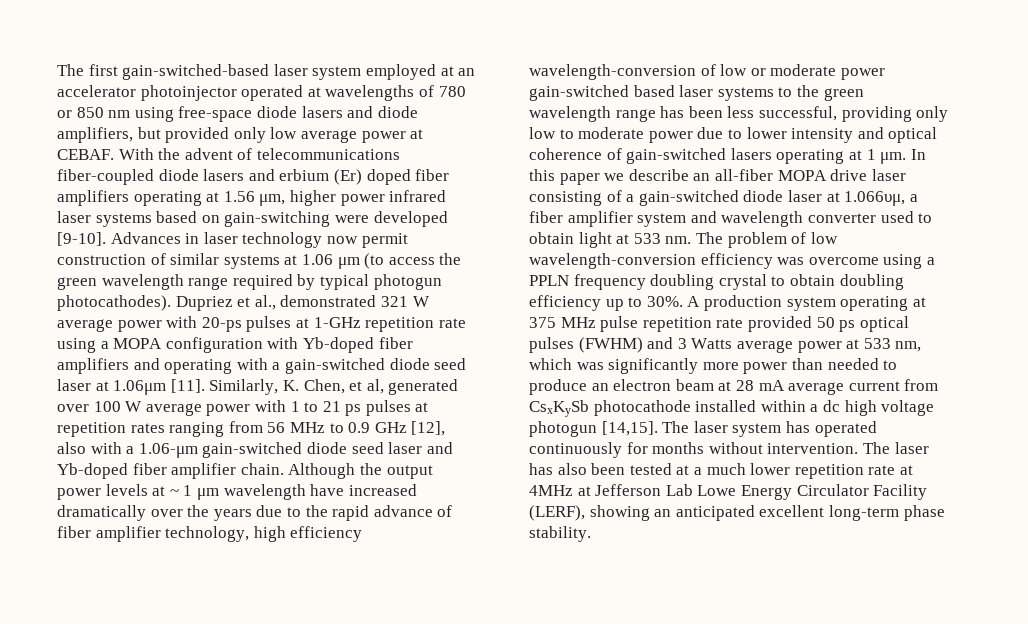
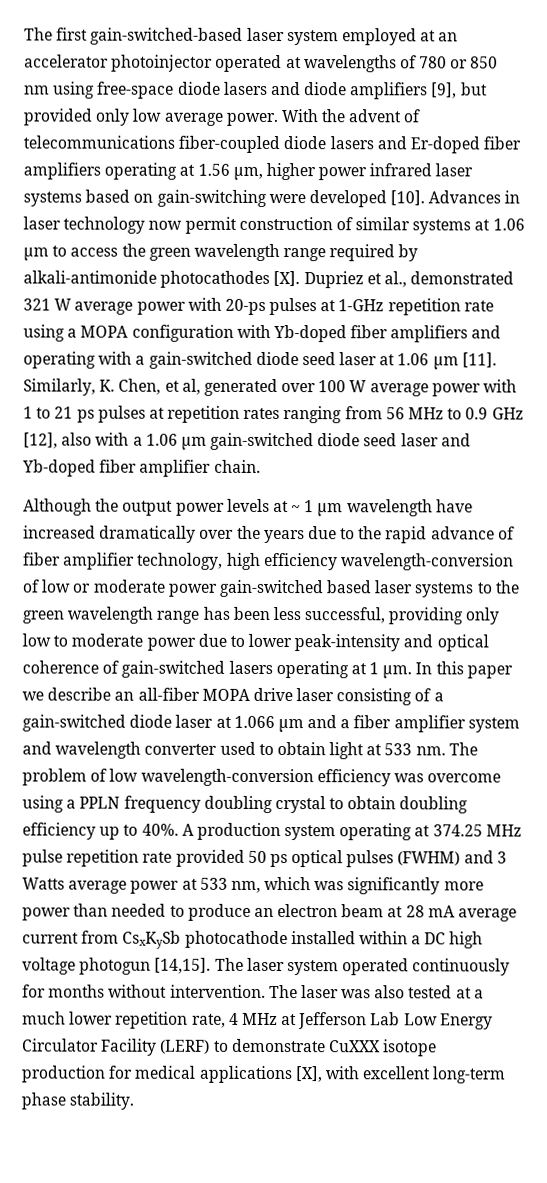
- The first gain-switched-based laser system employed at an accelerator photoinjector operated at wavelengths of 780 or 850 nm using free-space diode lasers and diode amplifiers, but provided only low average power at CEBAF.
+ The first gain-switched-based laser system employed at an accelerator photoinjector operated at wavelengths of 780 or 850 nm using free-space diode lasers and diode amplifiers [9], but provided only low average power.
- With the advent of telecommunications fiber-coupled diode lasers and erbium (Er) doped fiber amplifiers operating at 1.56 μm, higher power infrared laser systems based on gain-switching were developed [9-10].
+ With the advent of telecommunications fiber-coupled diode lasers and Er-doped fiber amplifiers operating at 1.56 μm, higher power infrared laser systems based on gain-switching were developed [10].
- Advances in laser technology now permit construction of similar systems at 1.06 μm (to access the green wavelength range required by typical photogun photocathodes). Dupriez et al., demonstrated 321 W average power with 20-ps pulses at 1-GHz repetition rate using a MOPA configuration with Yb-doped fiber amplifiers and operating with a gain-switched diode seed laser at 1.06μm [11].
+ Advances in laser technology now permit construction of similar systems at 1.06 μm to access the green wavelength range required by alkali-antimonide photocathodes [X]. Dupriez et al., demonstrated 321 W average power with 20-ps pulses at 1-GHz repetition rate using a MOPA configuration with Yb-doped fiber amplifiers and operating with a gain-switched diode seed laser at 1.06 μm [11].
- Similarly, K. Chen, et al, generated over 100 W average power with 1 to 21 ps pulses at repetition rates ranging from 56 MHz to 0.9 GHz [12], also with a 1.06-μm gain-switched diode seed laser and Yb-doped fiber amplifier chain. Although the output power levels at ~ 1 μm wavelength have increased dramatically over the years due to the rapid advance of fiber amplifier technology, high efficiency wavelength-conversion of low or moderate power gain-switched based laser systems to the green wavelength range has been less successful, providing only low to moderate power due to lower intensity and optical coherence of gain-switched lasers operating at 1 μm.
+ Similarly, K. Chen, et al, generated over 100 W average power with 1 to 21 ps pulses at repetition rates ranging from 56 MHz to 0.9 GHz [12], also with a 1.06 μm gain-switched diode seed laser and Yb-doped fiber amplifier chain.
+ Although the output power levels at ~ 1 μm wavelength have increased dramatically over the years due to the rapid advance of fiber amplifier technology, high efficiency wavelength-conversion of low or moderate power gain-switched based laser systems to the green wavelength range has been less successful, providing only low to moderate power due to lower peak-intensity and optical coherence of gain-switched lasers operating at 1 μm.
- In this paper we describe an all-fiber MOPA drive laser consisting of a gain-switched diode laser at 1.066υμ, a fiber amplifier system and wavelength converter used to obtain light at 533 nm.
+ In this paper we describe an all-fiber MOPA drive laser consisting of a gain-switched diode laser at 1.066 μm and a fiber amplifier system and wavelength converter used to obtain light at 533 nm.
- The problem of low wavelength-conversion efficiency was overcome using a PPLN frequency doubling crystal to obtain doubling efficiency up to 30%.
+ The problem of low wavelength-conversion efficiency was overcome using a PPLN frequency doubling crystal to obtain doubling efficiency up to 40%.
- A production system operating at 375 MHz pulse repetition rate provided 50 ps optical pulses (FWHM) and 3 Watts average power at 533 nm, which was significantly more power than needed to produce an electron beam at 28 mA average current from CsxKySb photocathode installed within a dc high voltage photogun [14,15].
+ A production system operating at 374.25 MHz pulse repetition rate provided 50 ps optical pulses (FWHM) and 3 Watts average power at 533 nm, which was significantly more power than needed to produce an electron beam at 28 mA average current from CsxKySb photocathode installed within a DC high voltage photogun [14,15].
- The laser system has operated continuously for months without intervention.
+ The laser system operated continuously for months without intervention.
- The laser has also been tested at a much lower repetition rate at 4MHz at Jefferson Lab Lowe Energy Circulator Facility (LERF), showing an anticipated excellent long-term phase stability.
+ The laser was also tested at a much lower repetition rate, 4 MHz at Jefferson Lab Low Energy Circulator Facility (LERF) to demonstrate CuXXX isotope production for medical applications [X], with excellent long-term phase stability.

